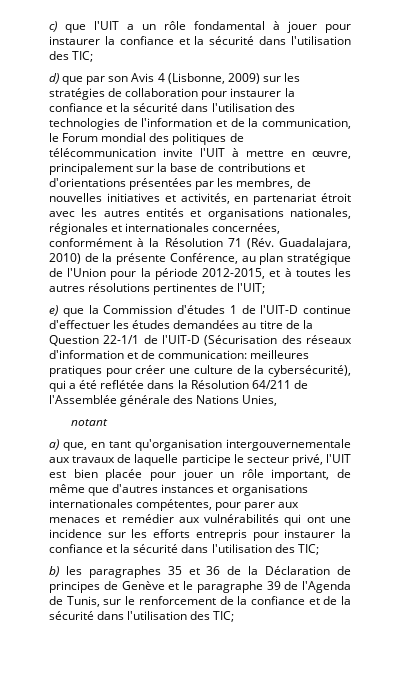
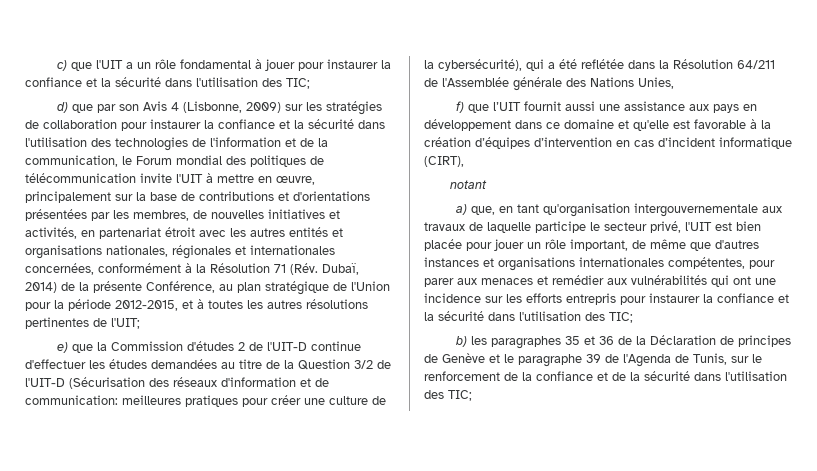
- d) que par son Avis 4 (Lisbonne, 2009) sur les stratégies de collaboration pour instaurer la confiance et la sécurité dans l'utilisation des technologies de l'information et de la communication, le Forum mondial des politiques de télécommunication invite l'UIT à mettre en œuvre, principalement sur la base de contributions et d'orientations présentées par les membres, de nouvelles initiatives et activités, en partenariat étroit avec les autres entités et organisations nationales, régionales et internationales concernées, conformément à la Résolution 71 (Rév. Guadalajara, 2010) de la présente Conférence, au plan stratégique de l'Union pour la période 2012-2015, et à toutes les autres résolutions pertinentes de l'UIT;
+ d) que par son Avis 4 (Lisbonne, 2009) sur les stratégies de collaboration pour instaurer la confiance et la sécurité dans l'utilisation des technologies de l'information et de la communication, le Forum mondial des politiques de télécommunication invite l'UIT à mettre en œuvre, principalement sur la base de contributions et d'orientations présentées par les membres, de nouvelles initiatives et activités, en partenariat étroit avec les autres entités et organisations nationales, régionales et internationales concernées, conformément à la Résolution 71 (Rév. Dubaï, 2014) de la présente Conférence, au plan stratégique de l'Union pour la période 2012-2015, et à toutes les autres résolutions pertinentes de l'UIT;
- e) que la Commission d'études 1 de l'UIT-D continue d'effectuer les études demandées au titre de la Question 22-1/1 de l'UIT-D (Sécurisation des réseaux d'information et de communication: meilleures pratiques pour créer une culture de la cybersécurité), qui a été reflétée dans la Résolution 64/211 de l'Assemblée générale des Nations Unies,
+ e) que la Commission d'études 2 de l'UIT-D continue d'effectuer les études demandées au titre de la Question 3/2 de l'UIT-D (Sécurisation des réseaux d'information et de communication: meilleures pratiques pour créer une culture de la cybersécurité), qui a été reflétée dans la Résolution 64/211 de l'Assemblée générale des Nations Unies,
+ f) que l’UIT fournit aussi une assistance aux pays en développement dans ce domaine et qu'elle est favorable à la création d’équipes d’intervention en cas d’incident informatique (CIRT),

